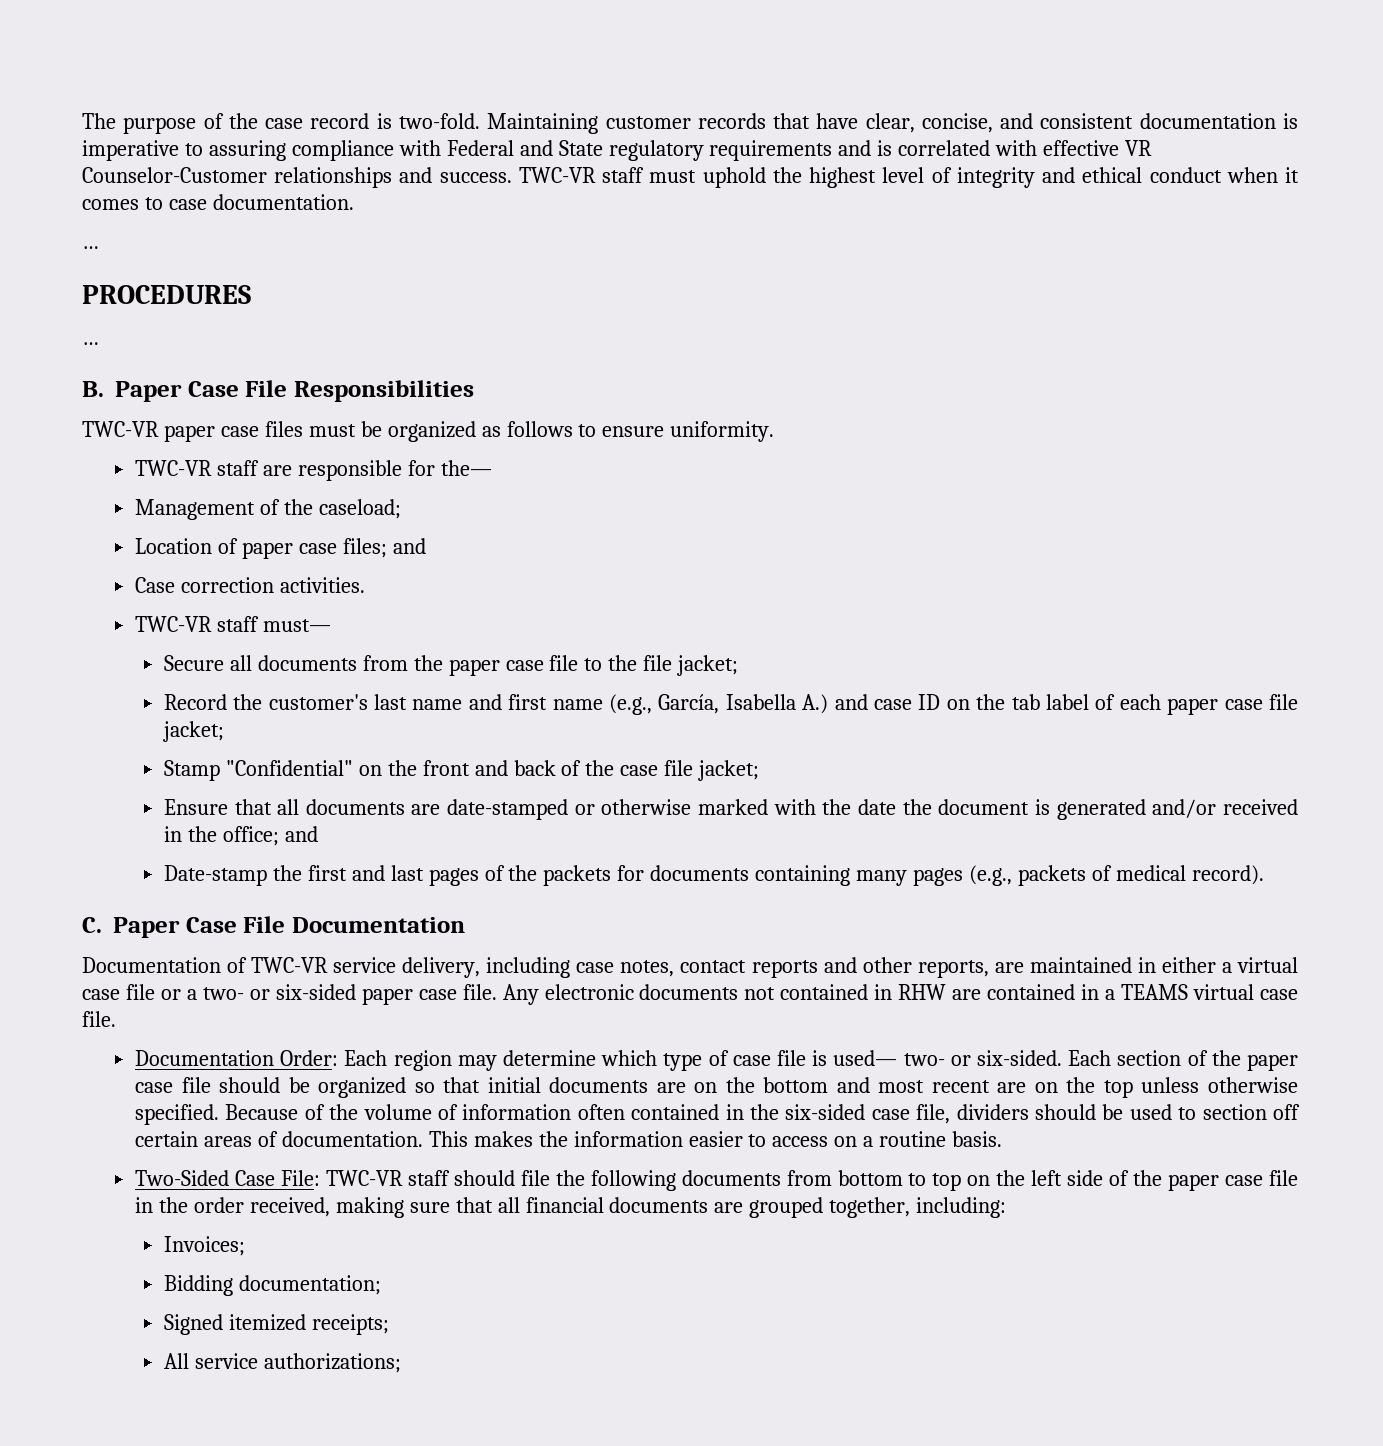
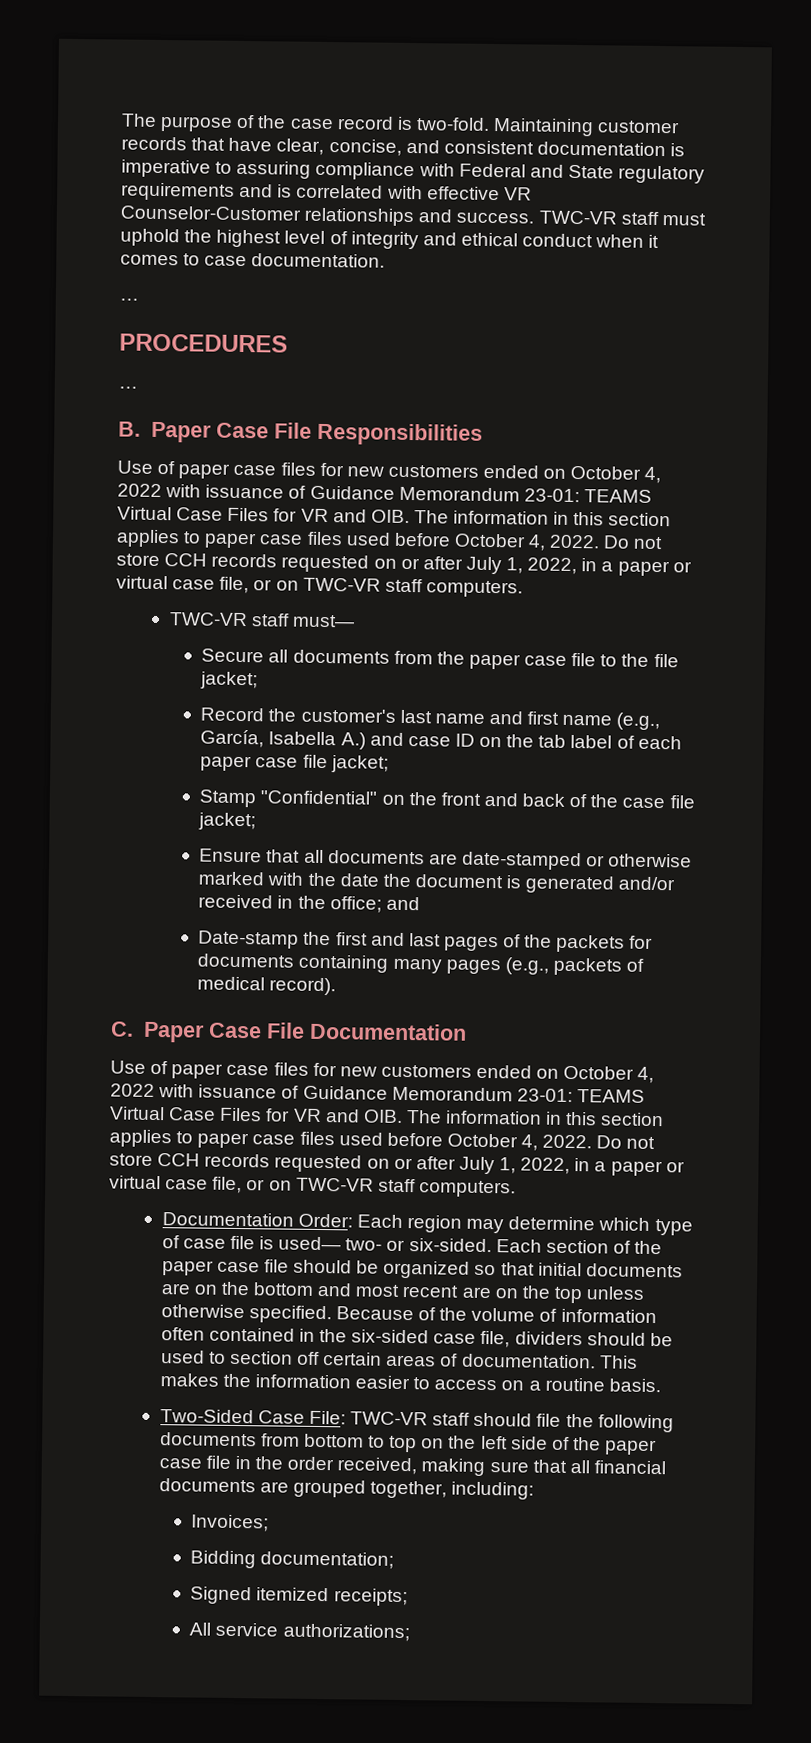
  B. Paper Case File Responsibilities
- TWC-VR paper case files must be organized as follows to ensure uniformity.
- TWC-VR staff are responsible for the—
- Management of the caseload;
- Location of paper case files; and
- Case correction activities.
+ Use of paper case files for new customers ended on October 4, 2022 with issuance of Guidance Memorandum 23-01: TEAMS Virtual Case Files for VR and OIB. The information in this section applies to paper case files used before October 4, 2022. Do not store CCH records requested on or after July 1, 2022, in a paper or virtual case file, or on TWC-VR staff computers.
  C. Paper Case File Documentation
- Documentation of TWC-VR service delivery, including case notes, contact reports and other reports, are maintained in either a virtual case file or a two- or six-sided paper case file. Any electronic documents not contained in RHW are contained in a TEAMS virtual case file.
+ Use of paper case files for new customers ended on October 4, 2022 with issuance of Guidance Memorandum 23-01: TEAMS Virtual Case Files for VR and OIB. The information in this section applies to paper case files used before October 4, 2022. Do not store CCH records requested on or after July 1, 2022, in a paper or virtual case file, or on TWC-VR staff computers.

